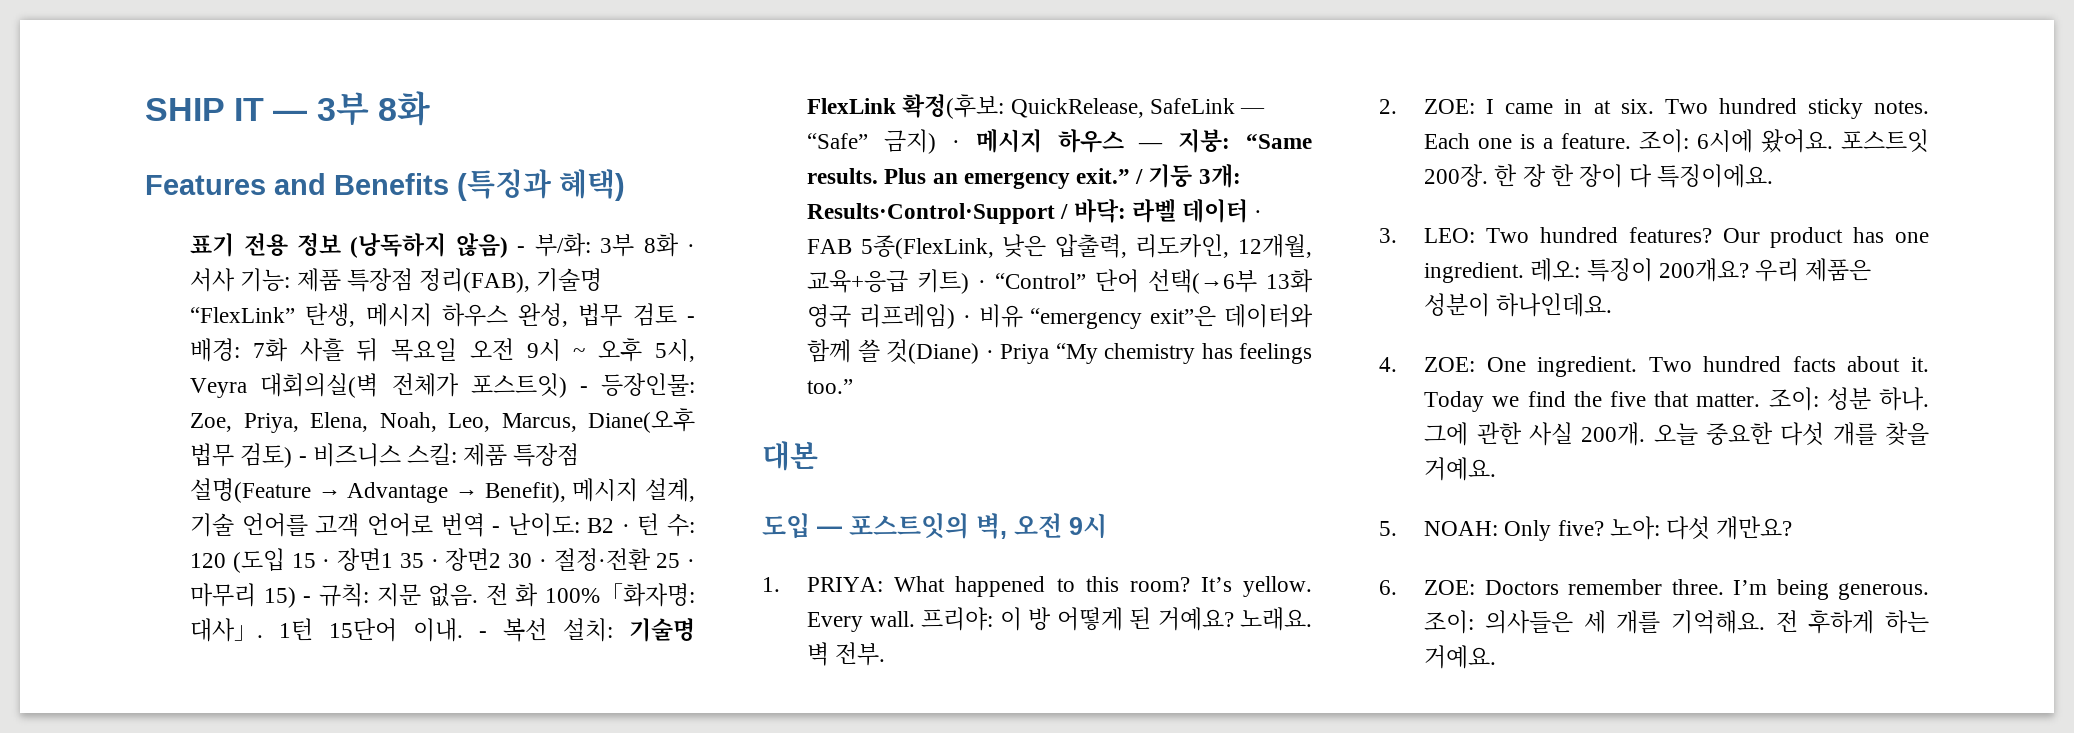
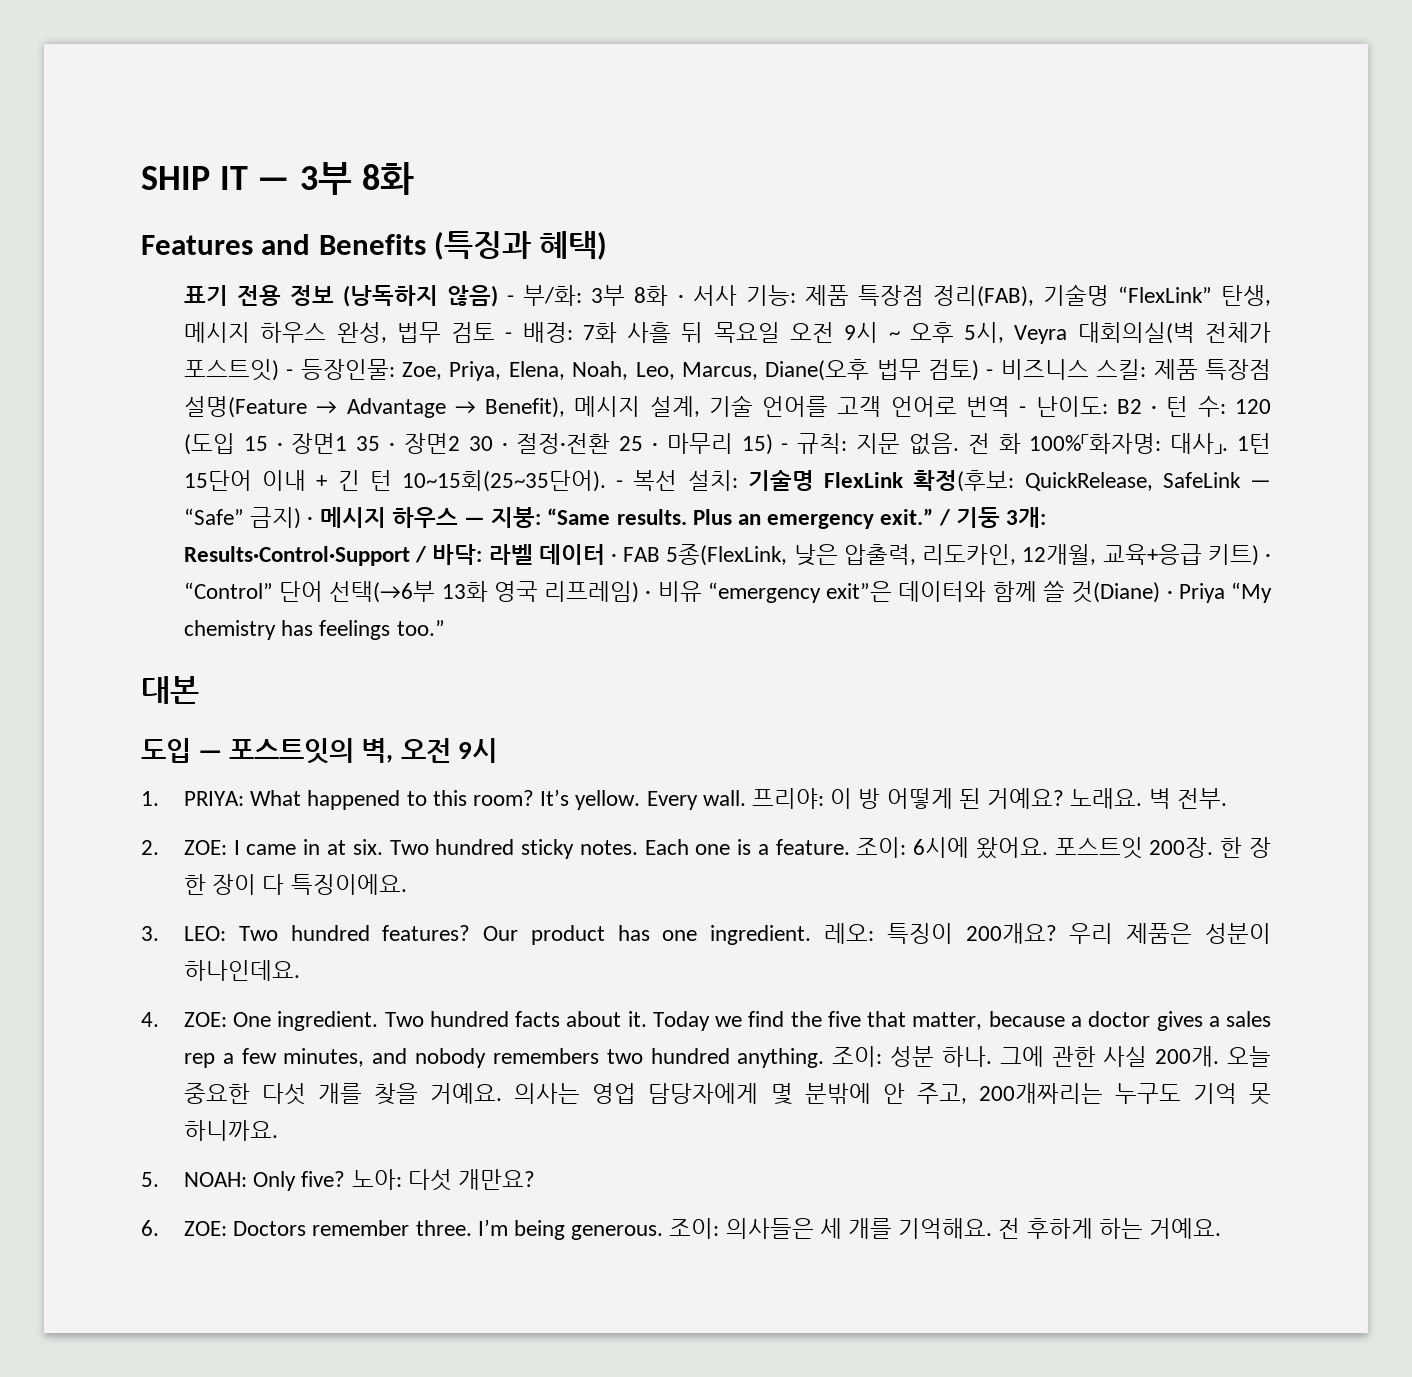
- 1턴 15단어 이내.
+ 1턴 15단어 이내 + 긴 턴 10~15회(25~35단어).
- Today we find the five that matter.
+ Today we find the five that matter, because a doctor gives a sales rep a few minutes, and nobody remembers two hundred anything.
+ 의사는 영업 담당자에게 몇 분밖에 안 주고, 200개짜리는 누구도 기억 못 하니까요.

